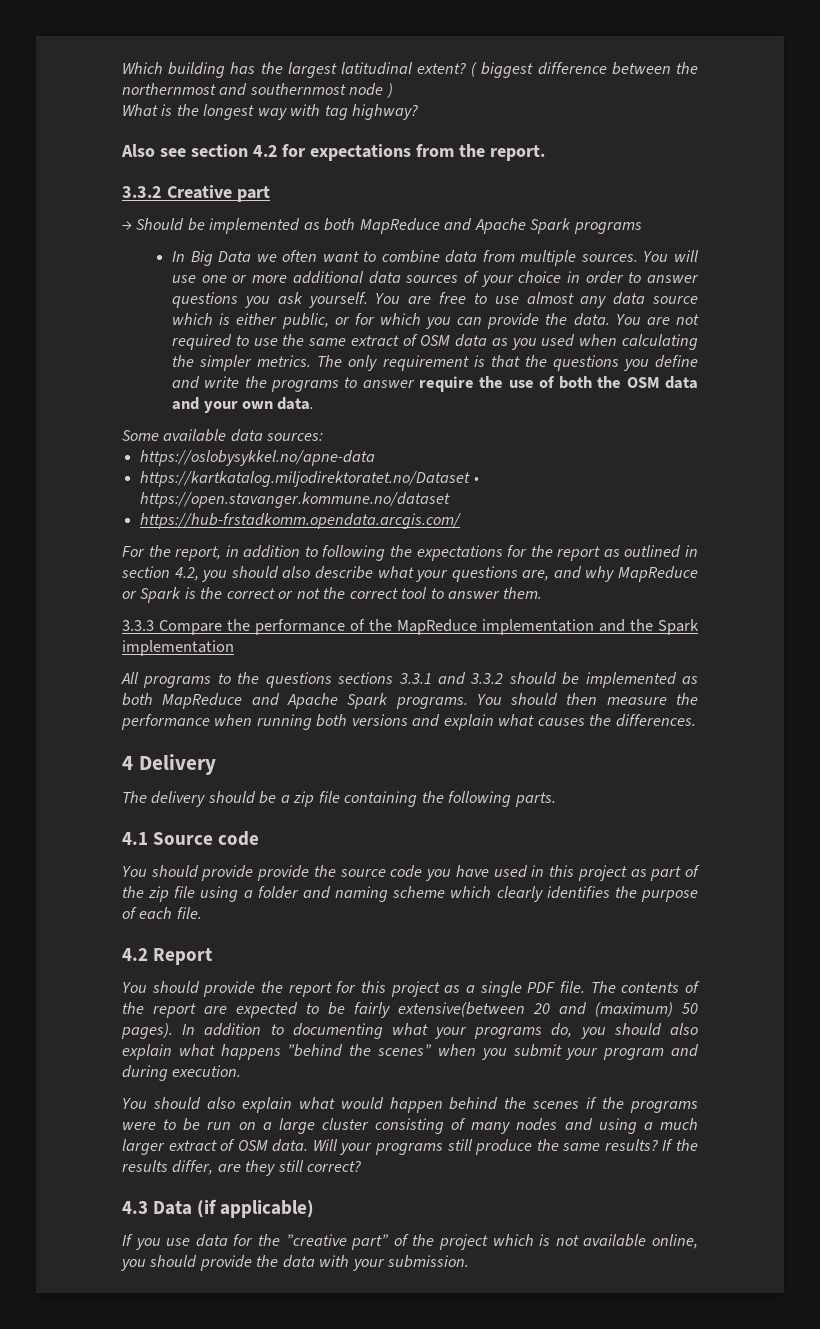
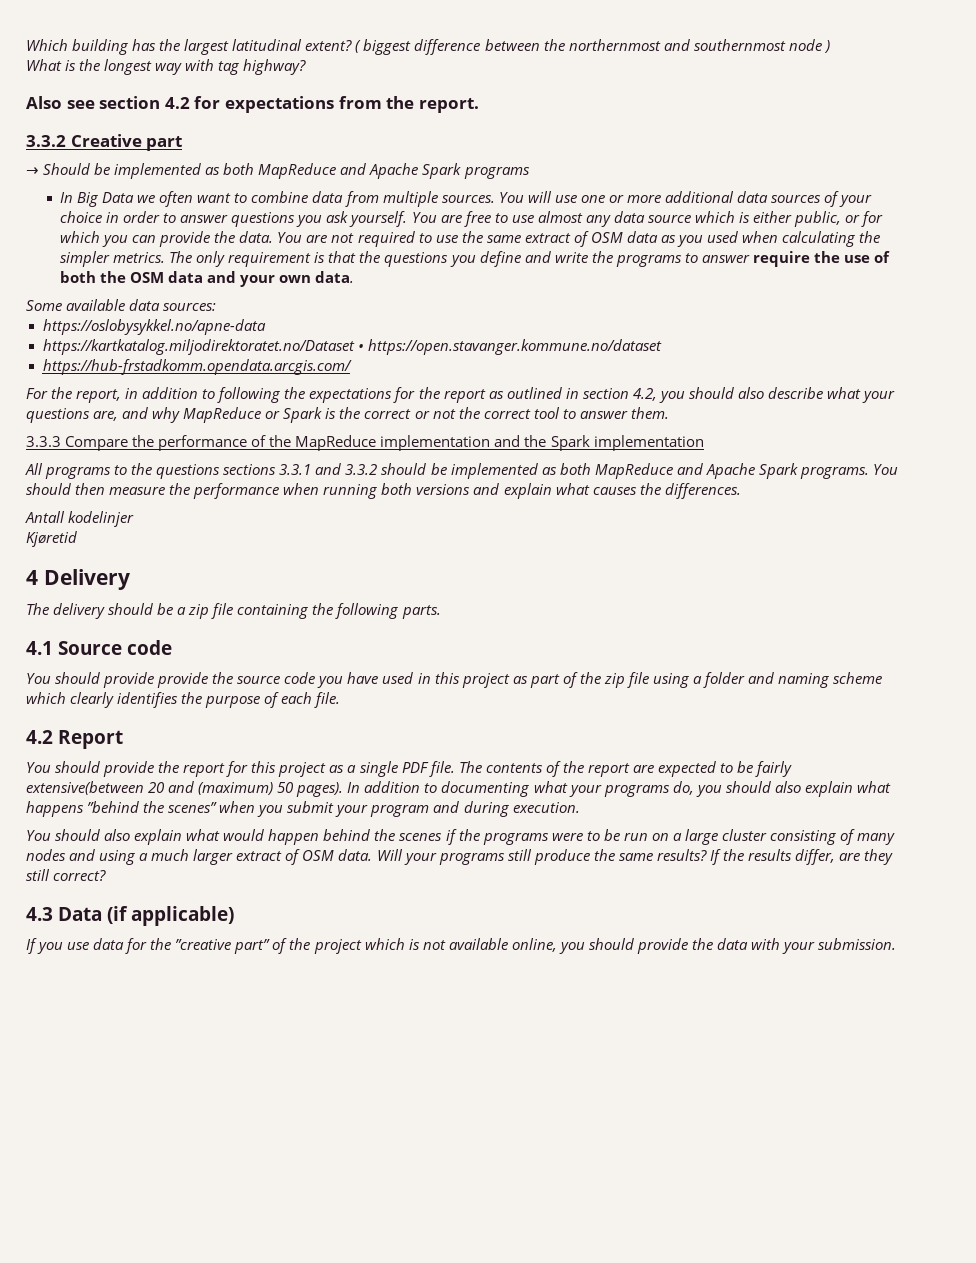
+ Antall kodelinjer
+ Kjøretid

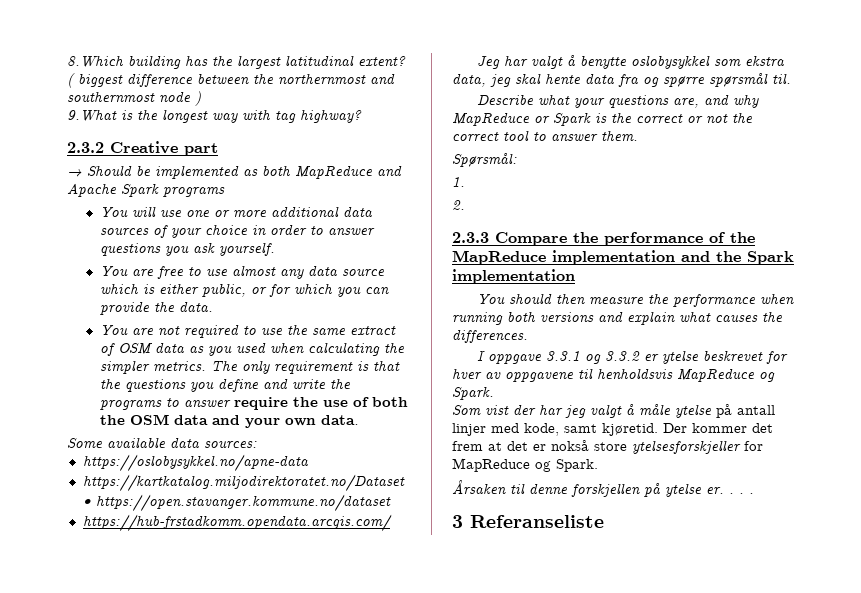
- Which building has the largest latitudinal extent?
+ 8.Which building has the largest latitudinal extent?
- What is the longest way with tag highway?
+ 9.What is the longest way with tag highway?
- Also see section 4.2 for expectations from the report.
- 3.3.2 Creative part
+ 2.3.2 Creative part
- In Big Data we often want to combine data from multiple sources. You will use one or more additional data sources of your choice in order to answer questions you ask yourself. You are free to use almost any data source which is either public, or for which you can provide the data. You are not required to use the same extract of OSM data as you used when calculating the simpler metrics.
+ You will use one or more additional data sources of your choice in order to answer questions you ask yourself.
+ You are free to use almost any data source which is either public, or for which you can provide the data.
+ You are not required to use the same extract of OSM data as you used when calculating the simpler metrics.
- For the report, in addition to following the expectations for the report as outlined in section 4.2, you should also describe what your questions are, and why MapReduce or Spark is the correct or not the correct tool to answer them.
+ Jeg har valgt å benytte oslobysykkel som ekstra data, jeg skal hente data fra og spørre spørsmål til.
+ Describe what your questions are, and why MapReduce or Spark is the correct or not the correct tool to answer them.
- 3.3.3 Compare the performance of the MapReduce implementation and the Spark implementation
+ Spørsmål:
+ 1.
+ 2.
+ 2.3.3 Compare the performance of the MapReduce implementation and the Spark implementation
- All programs to the questions sections 3.3.1 and 3.3.2 should be implemented as both MapReduce and Apache Spark programs.
- Antall kodelinjer
- Kjøretid
- 4 Delivery
- The delivery should be a zip file containing the following parts.
- 4.1 Source code
- You should provide provide the source code you have used in this project as part of the zip file using a folder and naming scheme which clearly identifies the purpose of each file.
- 4.2 Report
- You should provide the report for this project as a single PDF file. The contents of the report are expected to be fairly extensive(between 20 and (maximum) 50 pages). In addition to documenting what your programs do, you should also explain what happens ”behind the scenes” when you submit your program and during execution.
- You should also explain what would happen behind the scenes if the programs were to be run on a large cluster consisting of many nodes and using a much larger extract of OSM data. Will your programs still produce the same results? If the results differ, are they still correct?
- 4.3 Data (if applicable)
- If you use data for the ”creative part” of the project which is not available online, you should provide the data with your submission.
+ I oppgave 3.3.1 og 3.3.2 er ytelse beskrevet for hver av oppgavene til henholdsvis MapReduce og Spark.
+ Som vist der har jeg valgt å måle ytelse på antall linjer med kode, samt kjøretid. Der kommer det frem at det er nokså store ytelsesforskjeller for MapReduce og Spark.
+ Årsaken til denne forskjellen på ytelse er. . . .
+ 3 Referanseliste

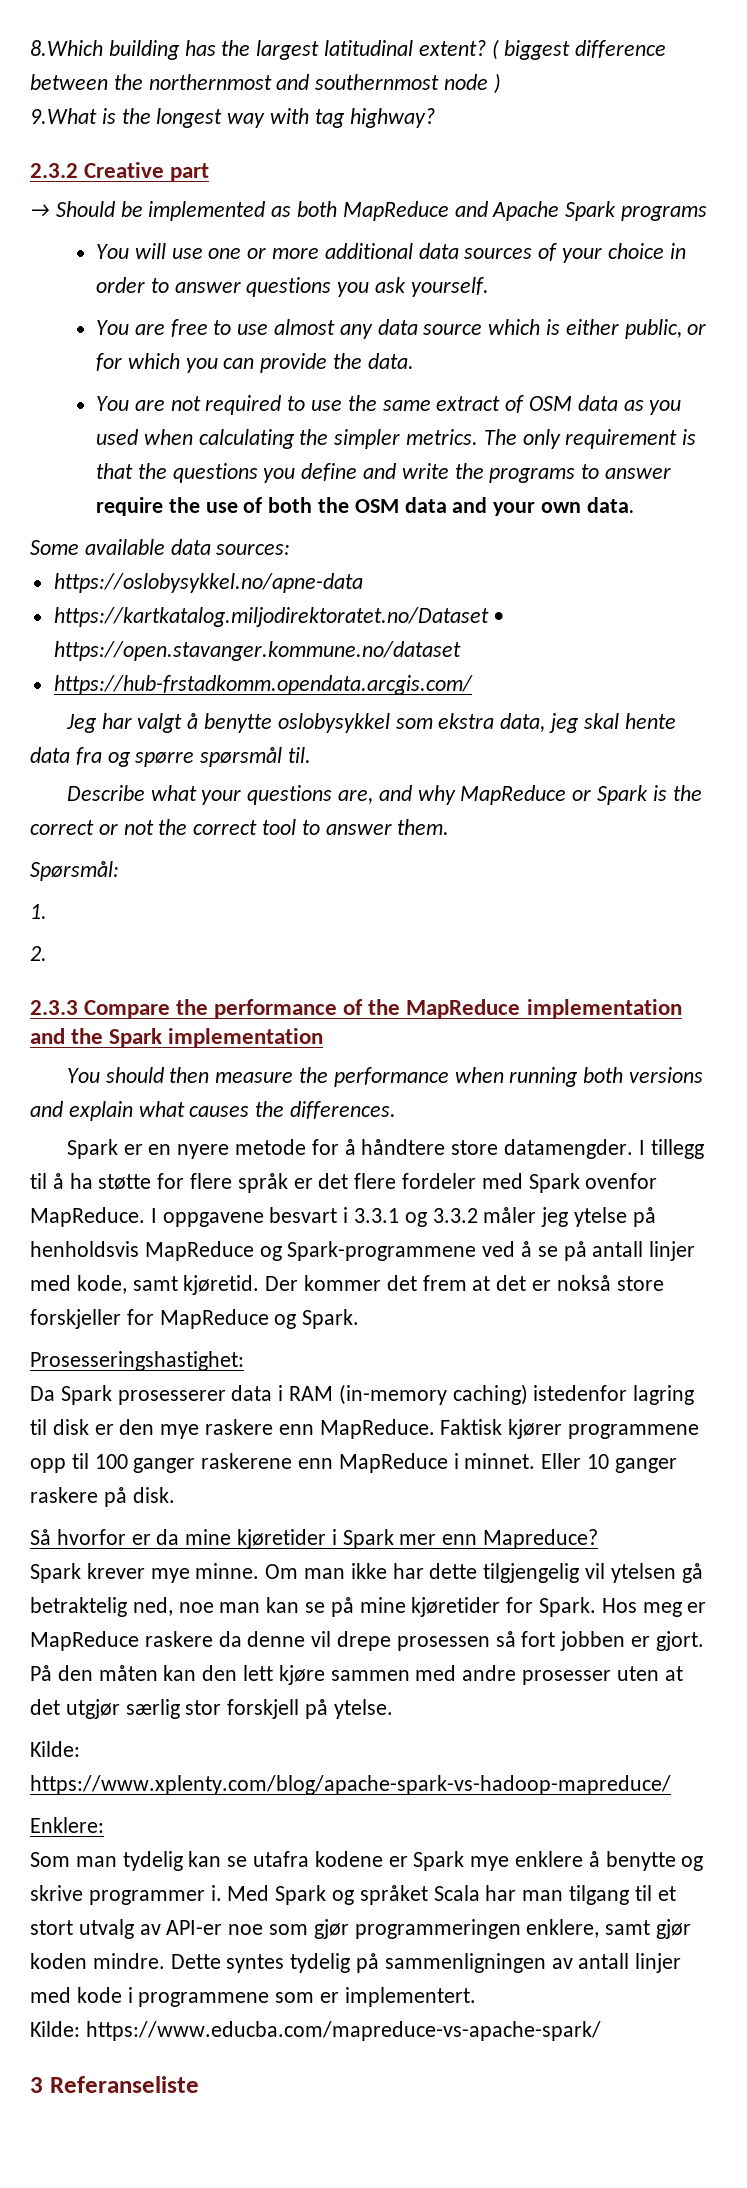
- I oppgave 3.3.1 og 3.3.2 er ytelse beskrevet for hver av oppgavene til henholdsvis MapReduce og Spark.
- Som vist der har jeg valgt å måle ytelse på antall linjer med kode, samt kjøretid.
+ Spark er en nyere metode for å håndtere store datamengder. I tillegg til å ha støtte for flere språk er det flere fordeler med Spark ovenfor MapReduce. I oppgavene besvart i 3.3.1 og 3.3.2 måler jeg ytelse på henholdsvis MapReduce og Spark-programmene ved å se på antall linjer med kode, samt kjøretid.
- Der kommer det frem at det er nokså store ytelsesforskjeller for MapReduce og Spark.
+ Der kommer det frem at det er nokså store forskjeller for MapReduce og Spark.
- Årsaken til denne forskjellen på ytelse er. . . .
+ Prosesseringshastighet:
+ Da Spark prosesserer data i RAM (in-memory caching) istedenfor lagring til disk er den mye raskere enn MapReduce. Faktisk kjører programmene opp til 100 ganger raskerene enn MapReduce i minnet. Eller 10 ganger raskere på disk.
+ Så hvorfor er da mine kjøretider i Spark mer enn Mapreduce?
+ Spark krever mye minne. Om man ikke har dette tilgjengelig vil ytelsen gå betraktelig ned, noe man kan se på mine kjøretider for Spark. Hos meg er MapReduce raskere da denne vil drepe prosessen så fort jobben er gjort. På den måten kan den lett kjøre sammen med andre prosesser uten at det utgjør særlig stor forskjell på ytelse.
+ Kilde: https://www.xplenty.com/blog/apache-spark-vs-hadoop-mapreduce/
+ Enklere:
+ Som man tydelig kan se utafra kodene er Spark mye enklere å benytte og skrive programmer i. Med Spark og språket Scala har man tilgang til et stort utvalg av API-er noe som gjør programmeringen enklere, samt gjør koden mindre. Dette syntes tydelig på sammenligningen av antall linjer med kode i programmene som er implementert.
+ Kilde: https://www.educba.com/mapreduce-vs-apache-spark/

